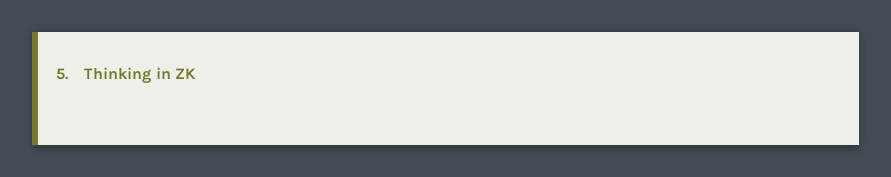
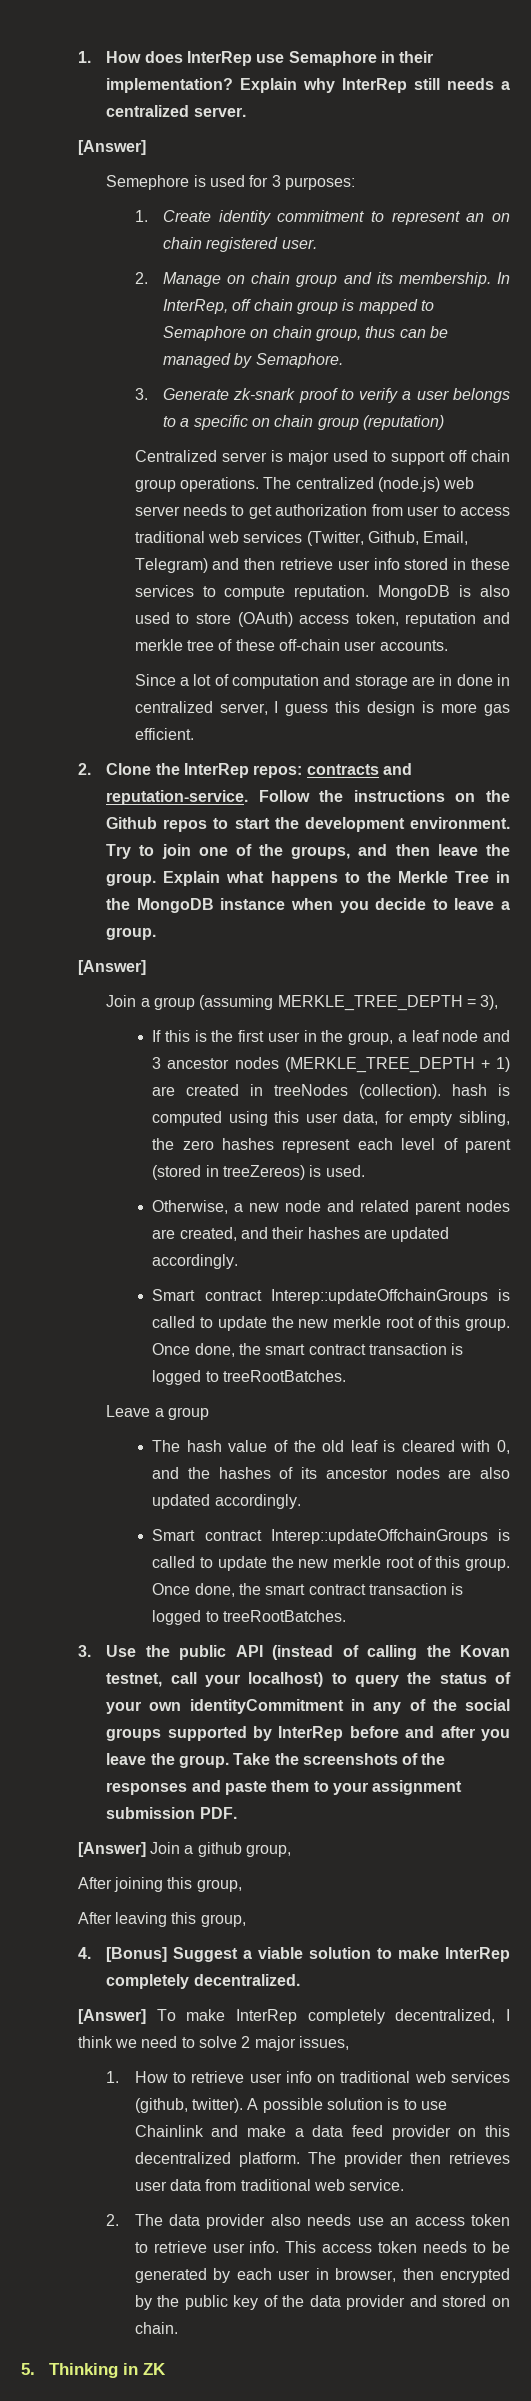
+ 1. How does InterRep use Semaphore in their implementation? Explain why InterRep still needs a centralized server.
+ [Answer]
+ Semephore is used for 3 purposes:
+ 1. Create identity commitment to represent an on chain registered user.
+ 2. Manage on chain group and its membership. In InterRep, off chain group is mapped to Semaphore on chain group, thus can be managed by Semaphore.
+ 3. Generate zk-snark proof to verify a user belongs to a specific on chain group (reputation)
+ Centralized server is major used to support off chain group operations. The centralized (node.js) web server needs to get authorization from user to access traditional web services (Twitter, Github, Email, Telegram) and then retrieve user info stored in these services to compute reputation. MongoDB is also used to store (OAuth) access token, reputation and merkle tree of these off-chain user accounts.
+ Since a lot of computation and storage are in done in centralized server, I guess this design is more gas efficient.
+ 2. Clone the InterRep repos: contracts and reputation-service. Follow the instructions on the Github repos to start the development environment. Try to join one of the groups, and then leave the group. Explain what happens to the Merkle Tree in the MongoDB instance when you decide to leave a group.
+ [Answer]
+ Join a group (assuming MERKLE_TREE_DEPTH = 3),
+ If this is the first user in the group, a leaf node and 3 ancestor nodes (MERKLE_TREE_DEPTH + 1) are created in treeNodes (collection). hash is computed using this user data, for empty sibling, the zero hashes represent each level of parent (stored in treeZereos) is used.
+ Otherwise, a new node and related parent nodes are created, and their hashes are updated accordingly.
+ Smart contract Interep::updateOffchainGroups is called to update the new merkle root of this group. Once done, the smart contract transaction is logged to treeRootBatches.
+ Leave a group
+ The hash value of the old leaf is cleared with 0, and the hashes of its ancestor nodes are also updated accordingly.
+ Smart contract Interep::updateOffchainGroups is called to update the new merkle root of this group. Once done, the smart contract transaction is logged to treeRootBatches.
+ 3. Use the public API (instead of calling the Kovan testnet, call your localhost) to query the status of your own identityCommitment in any of the social groups supported by InterRep before and after you leave the group. Take the screenshots of the responses and paste them to your assignment submission PDF.
+ [Answer] Join a github group,
+ After joining this group,
+ After leaving this group,
+ 4. [Bonus] Suggest a viable solution to make InterRep completely decentralized.
+ [Answer] To make InterRep completely decentralized, I think we need to solve 2 major issues,
+ 1. How to retrieve user info on traditional web services (github, twitter). A possible solution is to use Chainlink and make a data feed provider on this decentralized platform. The provider then retrieves user data from traditional web service.
+ 2. The data provider also needs use an access token to retrieve user info. This access token needs to be generated by each user in browser, then encrypted by the public key of the data provider and stored on chain.

